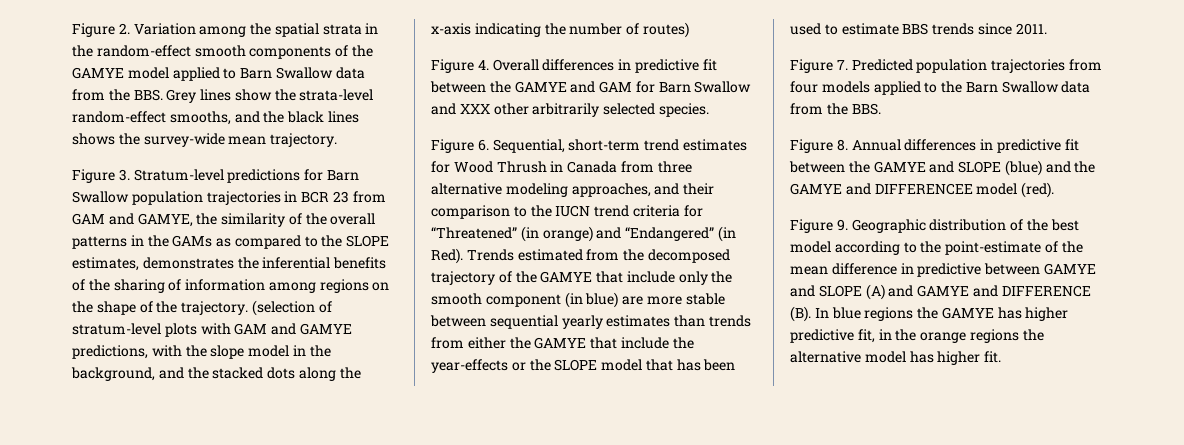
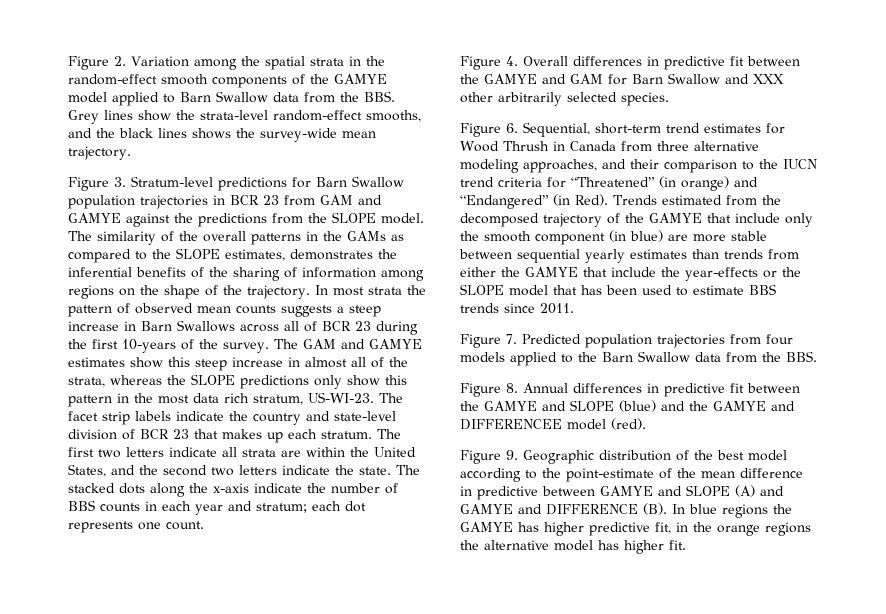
- Figure 3. Stratum-level predictions for Barn Swallow population trajectories in BCR 23 from GAM and GAMYE, the similarity of the overall patterns in the GAMs as compared to the SLOPE estimates, demonstrates the inferential benefits of the sharing of information among regions on the shape of the trajectory.
+ Figure 3. Stratum-level predictions for Barn Swallow population trajectories in BCR 23 from GAM and GAMYE against the predictions from the SLOPE model. The similarity of the overall patterns in the GAMs as compared to the SLOPE estimates, demonstrates the inferential benefits of the sharing of information among regions on the shape of the trajectory.
- (selection of stratum-level plots with GAM and GAMYE predictions, with the slope model in the background, and the stacked dots along the x-axis indicating the number of routes)
+ In most strata the pattern of observed mean counts suggests a steep increase in Barn Swallows across all of BCR 23 during the first 10-years of the survey. The GAM and GAMYE estimates show this steep increase in almost all of the strata, whereas the SLOPE predictions only show this pattern in the most data rich stratum, US-WI-23. The facet strip labels indicate the country and state-level division of BCR 23 that makes up each stratum. The first two letters indicate all strata are within the United States, and the second two letters indicate the state. The stacked dots along the x-axis indicate the number of BBS counts in each year and stratum; each dot represents one count.

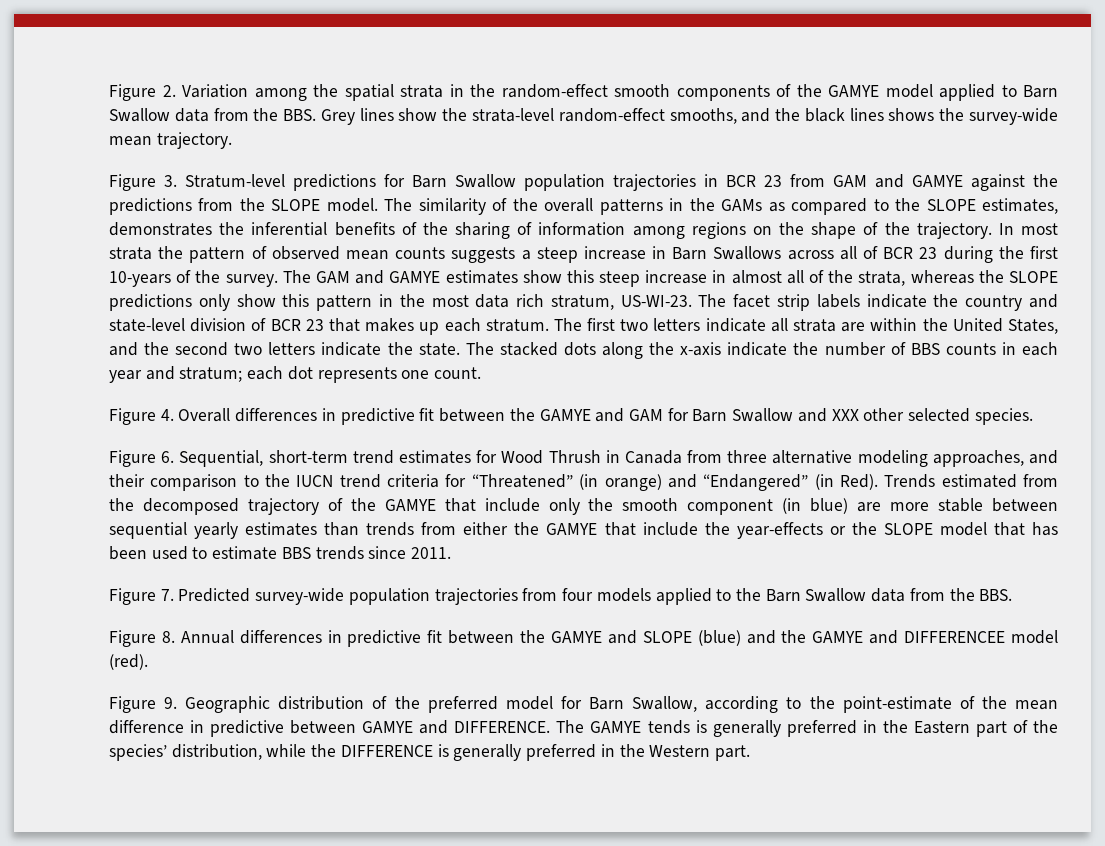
- Figure 4. Overall differences in predictive fit between the GAMYE and GAM for Barn Swallow and XXX other arbitrarily selected species.
+ Figure 4. Overall differences in predictive fit between the GAMYE and GAM for Barn Swallow and XXX other selected species.
- Figure 7. Predicted population trajectories from four models applied to the Barn Swallow data from the BBS.
+ Figure 7. Predicted survey-wide population trajectories from four models applied to the Barn Swallow data from the BBS.
- Figure 9. Geographic distribution of the best model according to the point-estimate of the mean difference in predictive between GAMYE and SLOPE (A) and GAMYE and DIFFERENCE (B). In blue regions the GAMYE has higher predictive fit, in the orange regions the alternative model has higher fit.
+ Figure 9. Geographic distribution of the preferred model for Barn Swallow, according to the point-estimate of the mean difference in predictive between GAMYE and DIFFERENCE. The GAMYE tends is generally preferred in the Eastern part of the species’ distribution, while the DIFFERENCE is generally preferred in the Western part.

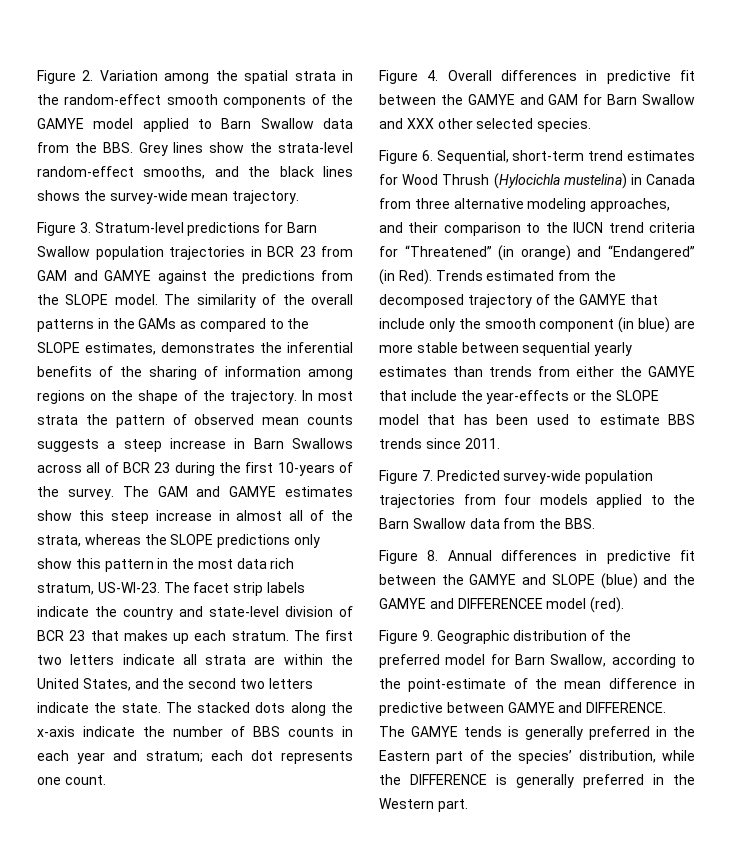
- Figure 6. Sequential, short-term trend estimates for Wood Thrush in Canada from three alternative modeling approaches, and their comparison to the IUCN trend criteria for “Threatened” (in orange) and “Endangered” (in Red).
+ Figure 6. Sequential, short-term trend estimates for Wood Thrush (Hylocichla mustelina) in Canada from three alternative modeling approaches, and their comparison to the IUCN trend criteria for “Threatened” (in orange) and “Endangered” (in Red).

